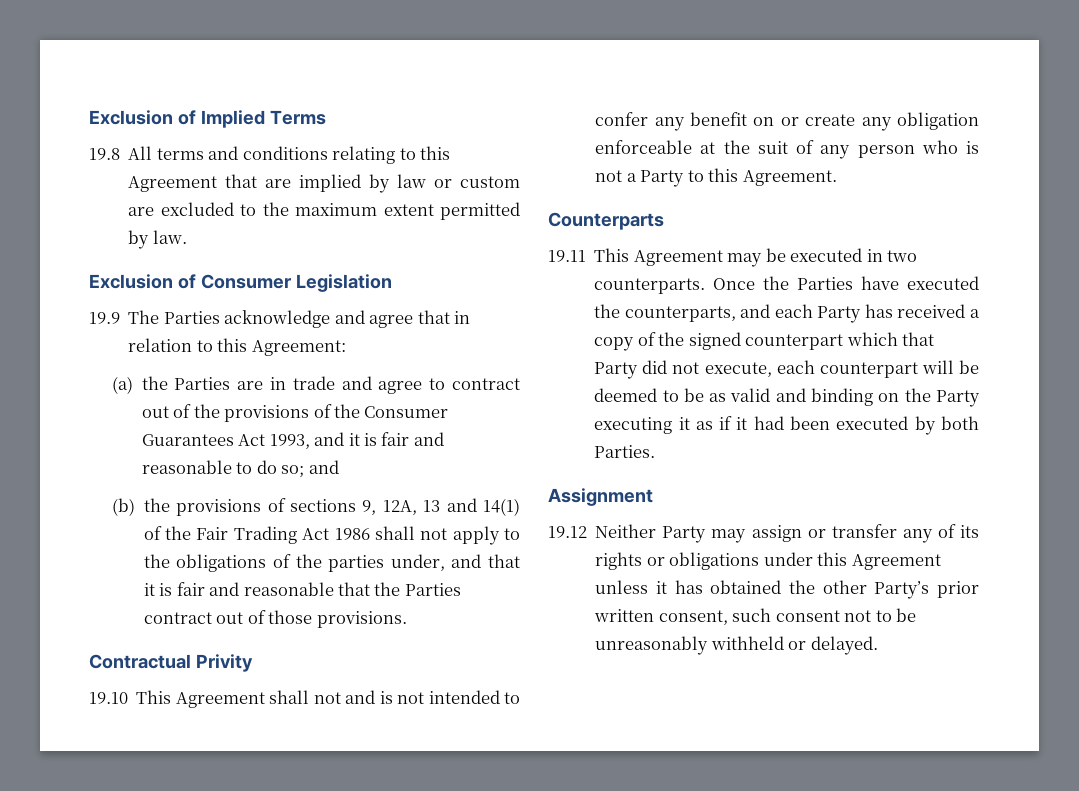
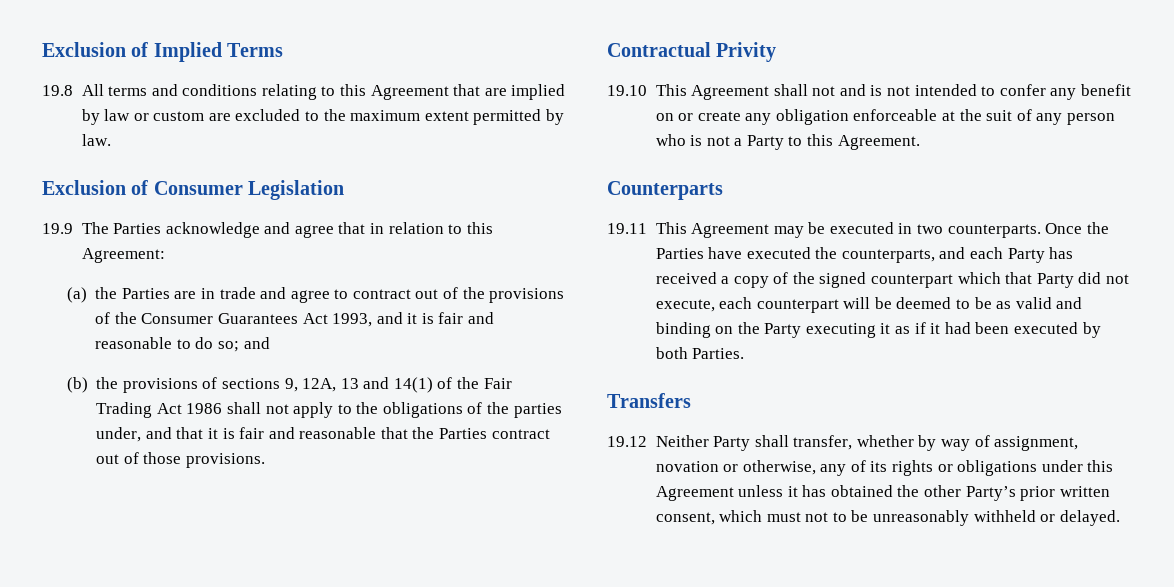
- Assignment
+ Transfers
- 19.12 Neither Party may assign or transfer any of its rights or obligations under this Agreement unless it has obtained the other Party’s prior written consent, such consent not to be unreasonably withheld or delayed.
+ 19.12 Neither Party shall transfer, whether by way of assignment, novation or otherwise, any of its rights or obligations under this Agreement unless it has obtained the other Party’s prior written consent, which must not to be unreasonably withheld or delayed.

